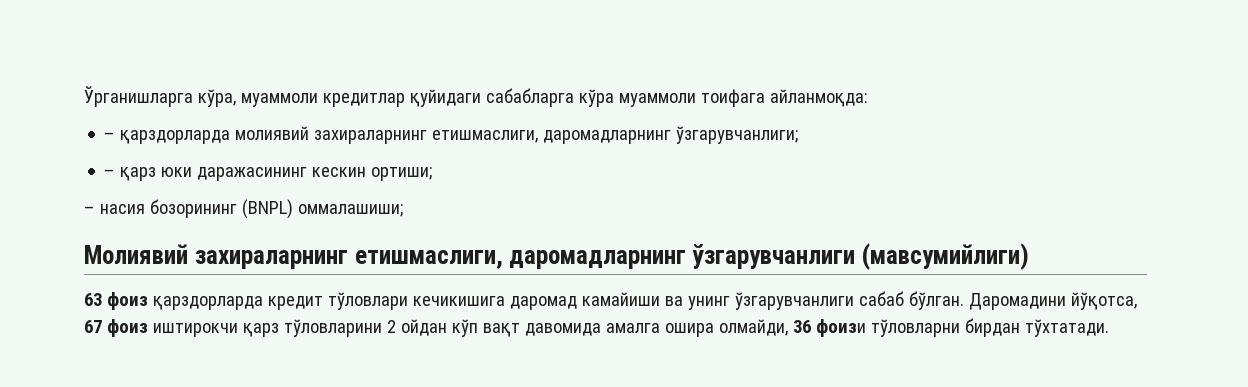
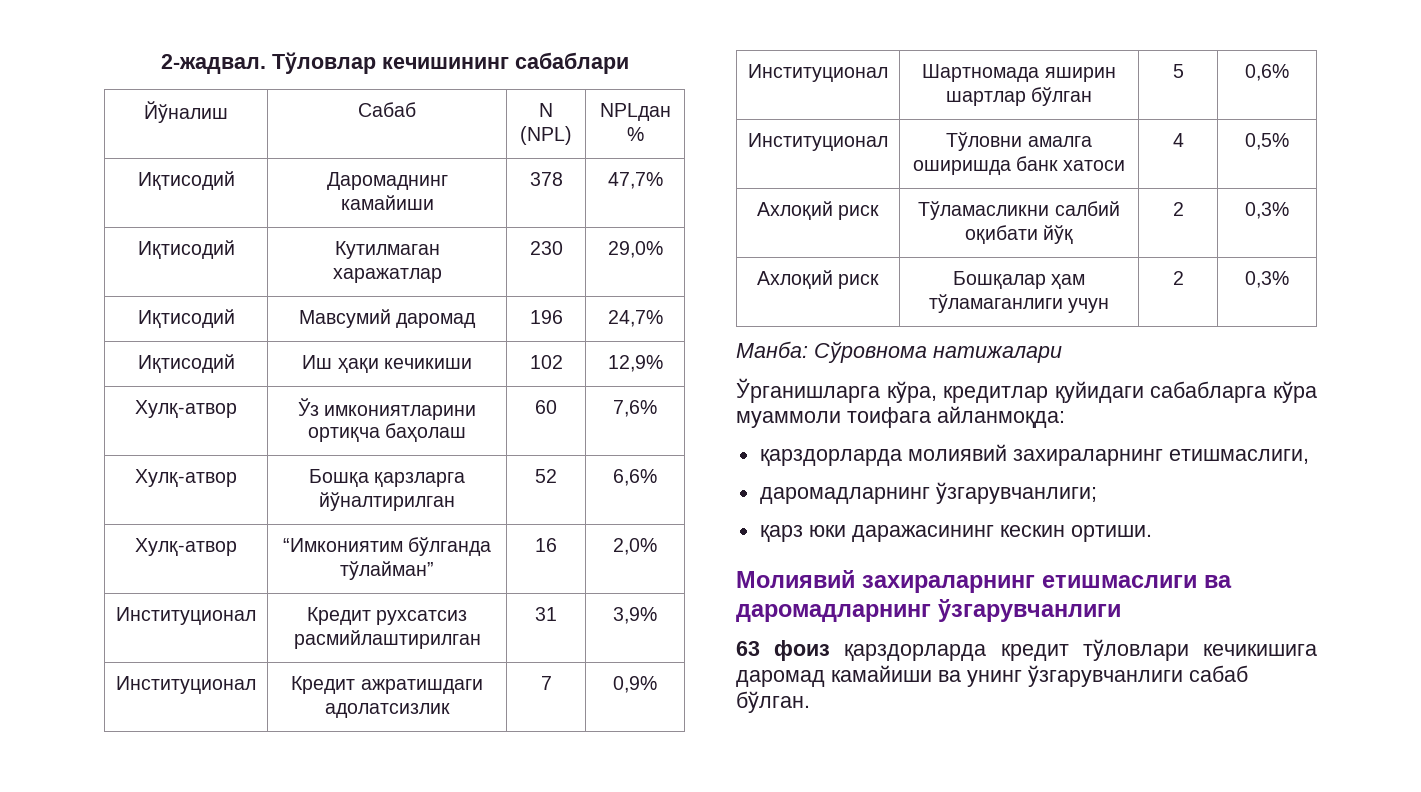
+ 2-жадвал. Тўловлар кечишининг сабаблари
+ Йўналиш | Сабаб | N (NPL) | NPLдан %
+ Иқтисодий | Даромаднинг камайиши | 378 | 47,7%
+ Иқтисодий | Кутилмаган харажатлар | 230 | 29,0%
+ Иқтисодий | Мавсумий даромад | 196 | 24,7%
+ Иқтисодий | Иш ҳақи кечикиши | 102 | 12,9%
+ Хулқ-атвор | Ўз имкониятларини ортиқча баҳолаш | 60 | 7,6%
+ Хулқ-атвор | Бошқа қарзларга йўналтирилган | 52 | 6,6%
+ Хулқ-атвор | “Имкониятим бўлганда тўлайман” | 16 | 2,0%
+ Институционал | Кредит рухсатсиз расмийлаштирилган | 31 | 3,9%
+ Институционал | Кредит ажратишдаги адолатсизлик | 7 | 0,9%
+ Институционал | Шартномада яширин шартлар бўлган | 5 | 0,6%
+ Институционал | Тўловни амалга оширишда банк хатоси | 4 | 0,5%
+ Ахлоқий риск | Тўламасликни салбий оқибати йўқ | 2 | 0,3%
+ Ахлоқий риск | Бошқалар ҳам тўламаганлиги учун | 2 | 0,3%
+ Манба: Сўровнома натижалари
- Ўрганишларга кўра, муаммоли кредитлар қуйидаги сабабларга кўра муаммоли тоифага айланмоқда:
+ Ўрганишларга кўра, кредитлар қуйидаги сабабларга кўра муаммоли тоифага айланмоқда:
- – қарздорларда молиявий захираларнинг етишмаслиги, даромадларнинг ўзгарувчанлиги;
+ қарздорларда молиявий захираларнинг етишмаслиги,
+ даромадларнинг ўзгарувчанлиги;
- – қарз юки даражасининг кескин ортиши;
- – насия бозорининг (BNPL) оммалашиши;
+ қарз юки даражасининг кескин ортиши.
- Молиявий захираларнинг етишмаслиги, даромадларнинг ўзгарувчанлиги (мавсумийлиги)
+ Молиявий захираларнинг етишмаслиги ва даромадларнинг ўзгарувчанлиги
- Даромадини йўқотса, 67 фоиз иштирокчи қарз тўловларини 2 ойдан кўп вақт давомида амалга ошира олмайди, 36 фоизи тўловларни бирдан тўхтатади.

